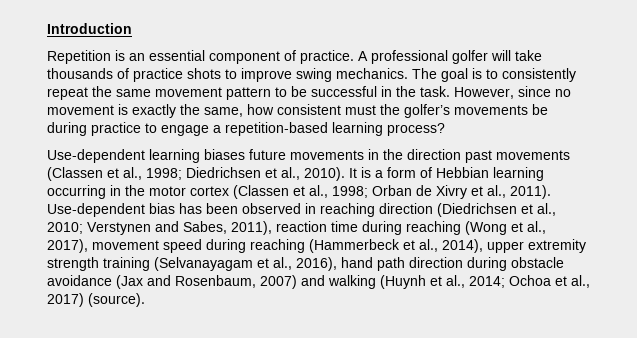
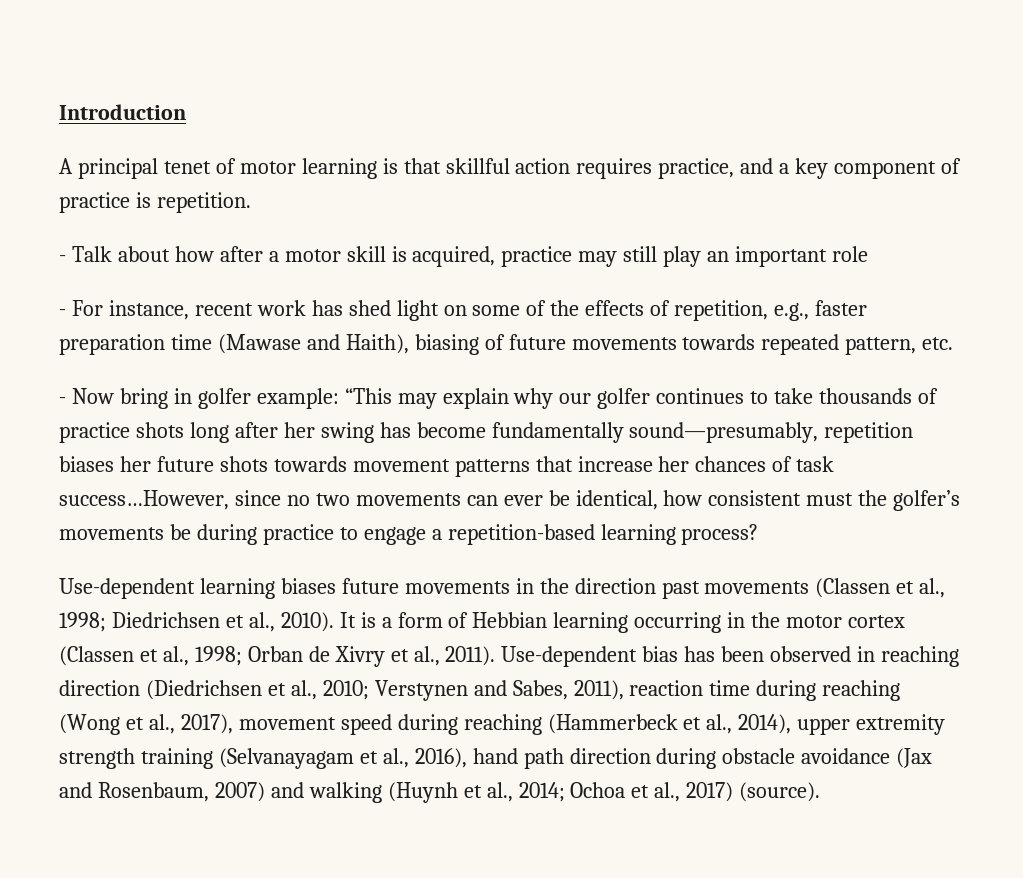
- Repetition is an essential component of practice. A professional golfer will take thousands of practice shots to improve swing mechanics. The goal is to consistently repeat the same movement pattern to be successful in the task. However, since no movement is exactly the same, how consistent must the golfer’s movements be during practice to engage a repetition-based learning process?
+ A principal tenet of motor learning is that skillful action requires practice, and a key component of practice is repetition.
+ - Talk about how after a motor skill is acquired, practice may still play an important role
+ - For instance, recent work has shed light on some of the effects of repetition, e.g., faster preparation time (Mawase and Haith), biasing of future movements towards repeated pattern, etc.
+ - Now bring in golfer example: “This may explain why our golfer continues to take thousands of practice shots long after her swing has become fundamentally sound—presumably, repetition biases her future shots towards movement patterns that increase her chances of task success…However, since no two movements can ever be identical, how consistent must the golfer’s movements be during practice to engage a repetition-based learning process?

